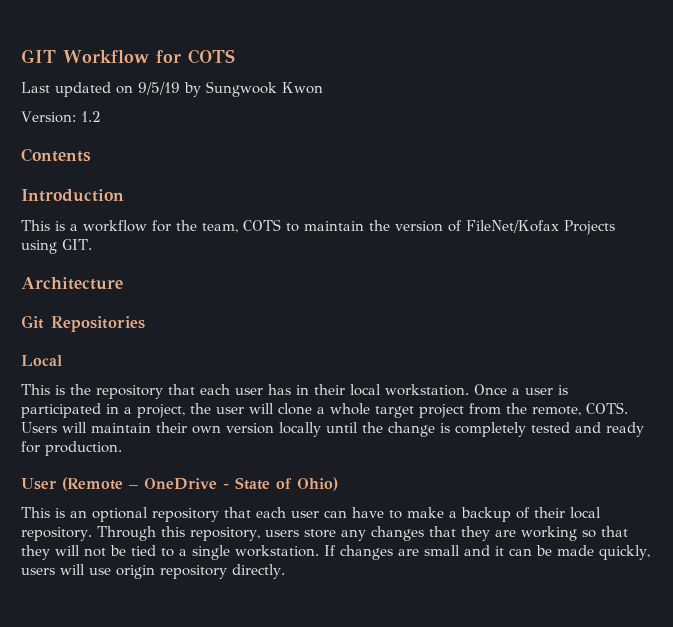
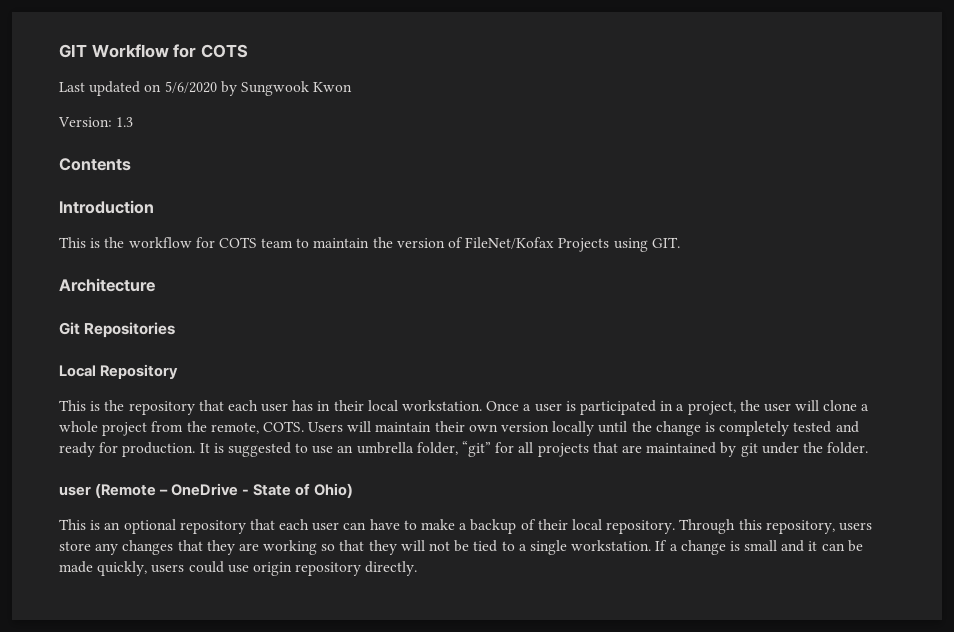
- Last updated on 9/5/19 by Sungwook Kwon
+ Last updated on 5/6/2020 by Sungwook Kwon
- Version: 1.2
+ Version: 1.3
- This is a workflow for the team, COTS to maintain the version of FileNet/Kofax Projects using GIT.
+ This is the workflow for COTS team to maintain the version of FileNet/Kofax Projects using GIT.
- Local
+ Local Repository
- Once a user is participated in a project, the user will clone a whole target project from the remote, COTS.
+ Once a user is participated in a project, the user will clone a whole project from the remote, COTS.
- Users will maintain their own version locally until the change is completely tested and ready for production.
- User (Remote – OneDrive - State of Ohio)
+ Users will maintain their own version locally until the change is completely tested and ready for production. It is suggested to use an umbrella folder, “git” for all projects that are maintained by git under the folder.
+ user (Remote – OneDrive - State of Ohio)
- If changes are small and it can be made quickly, users will use origin repository directly.
+ If a change is small and it can be made quickly, users could use origin repository directly.

